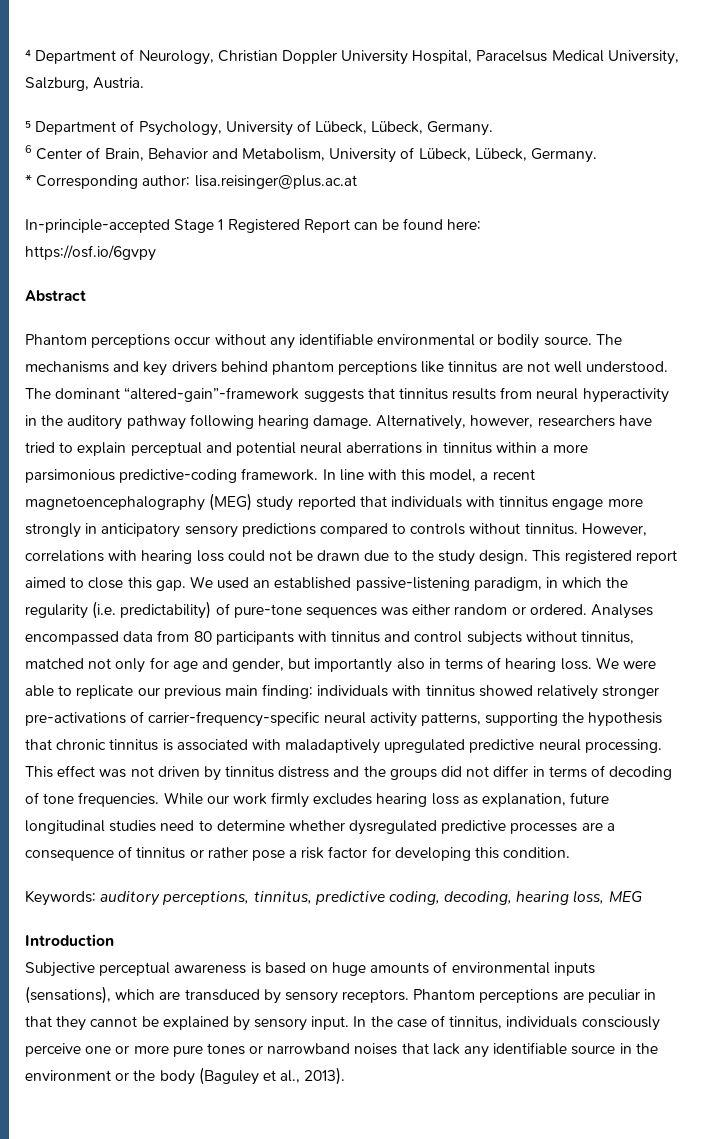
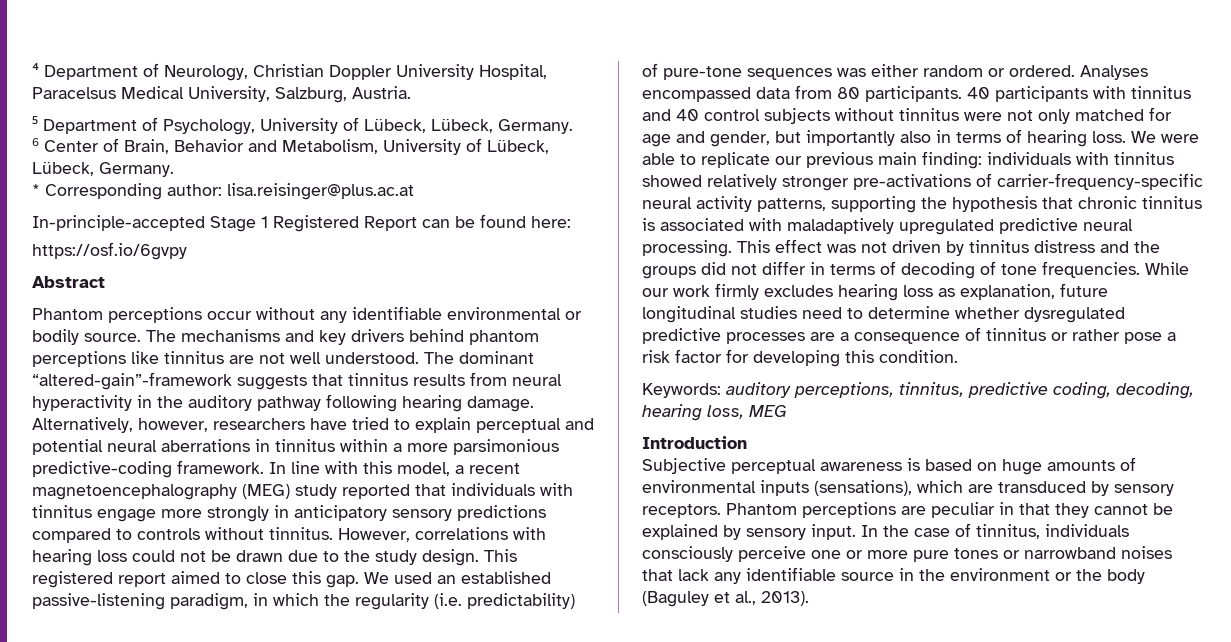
- Analyses encompassed data from 80 participants with tinnitus and control subjects without tinnitus, matched not only for age and gender, but importantly also in terms of hearing loss.
+ Analyses encompassed data from 80 participants. 40 participants with tinnitus and 40 control subjects without tinnitus were not only matched for age and gender, but importantly also in terms of hearing loss.

